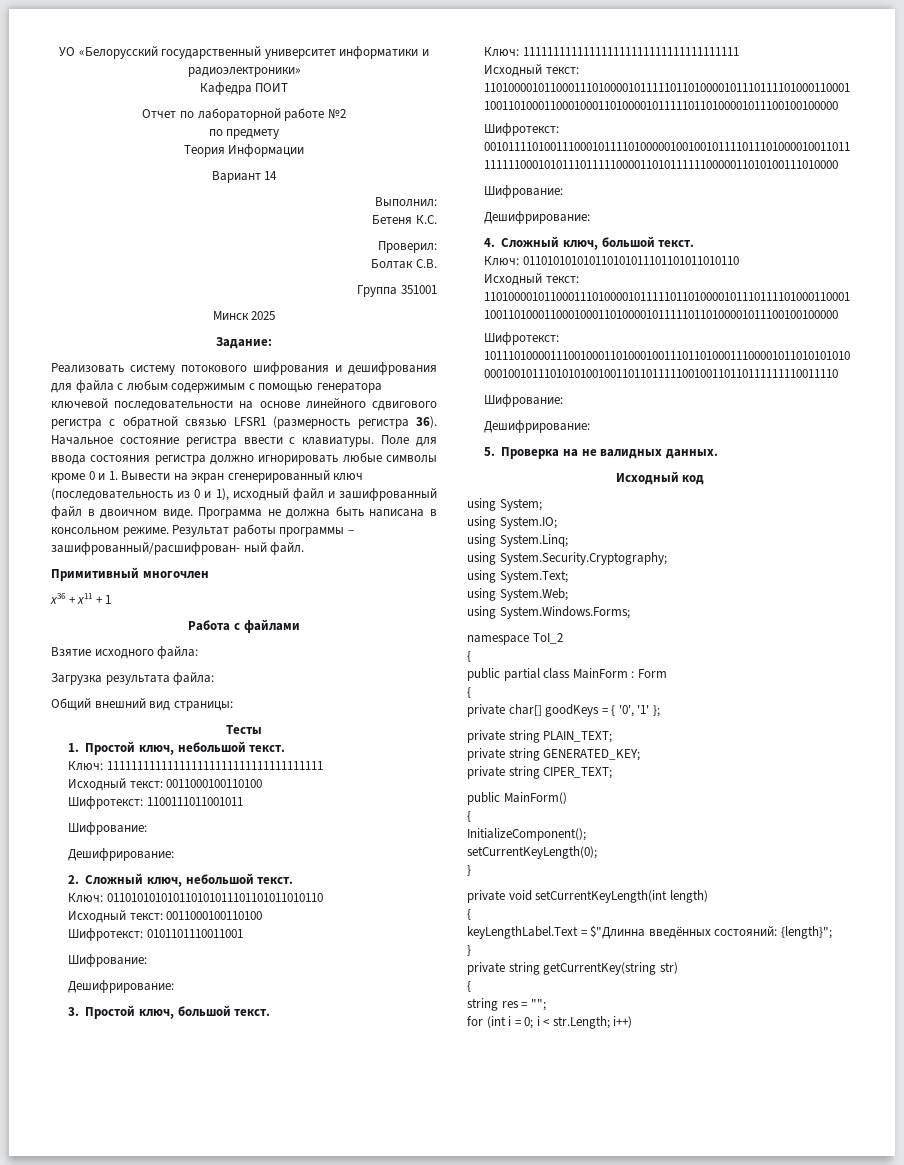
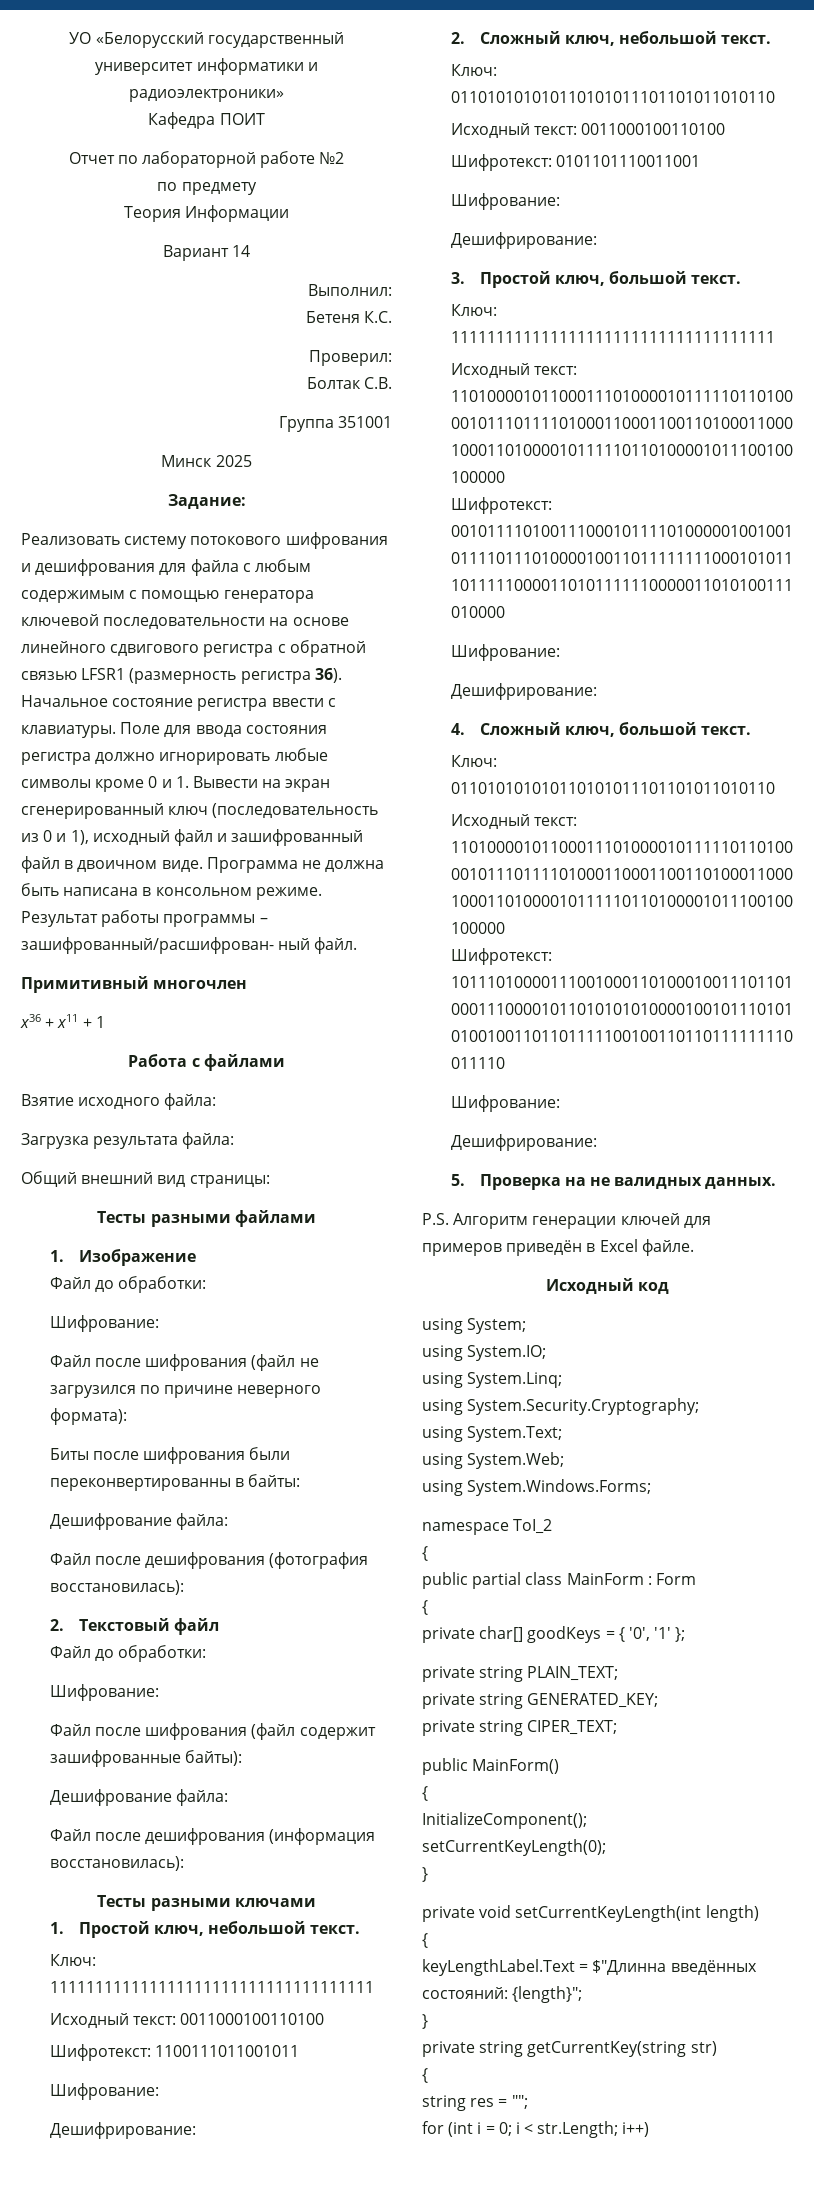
- Тесты
+ Тесты разными файлами
+ 1. Изображение
+ Файл до обработки:
+ Шифрование:
+ Файл после шифрования (файл не загрузился по причине неверного формата):
+ Биты после шифрования были переконвертированны в байты:
+ Дешифрование файла:
+ Файл после дешифрования (фотография восстановилась):
+ 2. Текстовый файл
+ Файл до обработки:
+ Шифрование:
+ Файл после шифрования (файл содержит зашифрованные байты):
+ Дешифрование файла:
+ Файл после дешифрования (информация восстановилась):
+ Тесты разными ключами
+ P.S. Алгоритм генерации ключей для примеров приведён в Excel файле.

